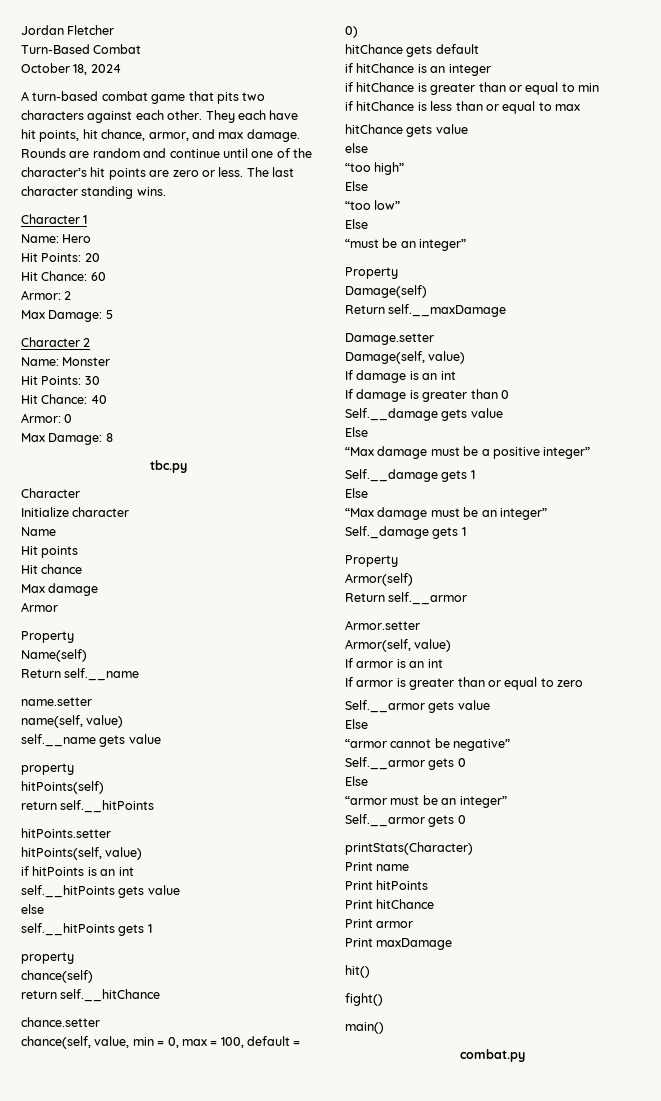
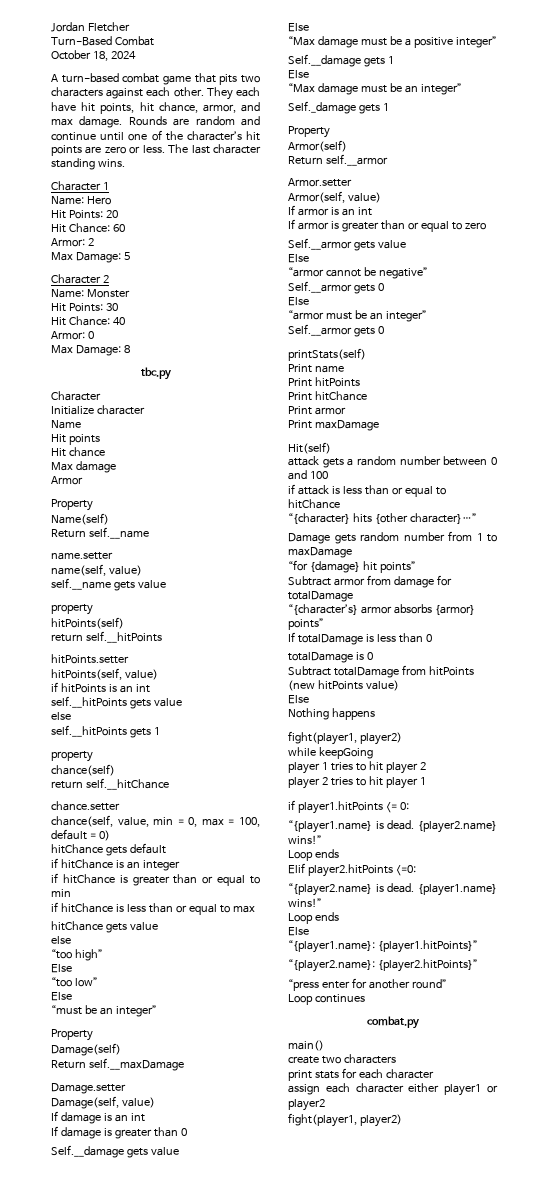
- printStats(Character)
+ printStats(self)
- hit()
- fight()
+ Hit(self)
+ attack gets a random number between 0 and 100
+ if attack is less than or equal to hitChance
+ “{character} hits {other character}…”
+ Damage gets random number from 1 to maxDamage
+ “for {damage} hit points”
+ Subtract armor from damage for totalDamage
+ “{character’s} armor absorbs {armor} points”
+ If totalDamage is less than 0
+ totalDamage is 0
+ Subtract totalDamage from hitPoints (new hitPoints value)
+ Else
+ Nothing happens
+ fight(player1, player2)
+ while keepGoing
+ player 1 tries to hit player 2
+ player 2 tries to hit player 1
+ if player1.hitPoints <= 0:
+ “{player1.name} is dead. {player2.name} wins!”
+ Loop ends
+ Elif player2.hitPoints <=0:
+ “{player2.name} is dead. {player1.name} wins!”
+ Loop ends
+ Else
+ “{player1.name}: {player1.hitPoints}”
+ “{player2.name}: {player2.hitPoints}”
+ “press enter for another round”
+ Loop continues
+ combat.py
  main()
- combat.py
+ create two characters
+ print stats for each character
+ assign each character either player1 or player2
+ fight(player1, player2)

